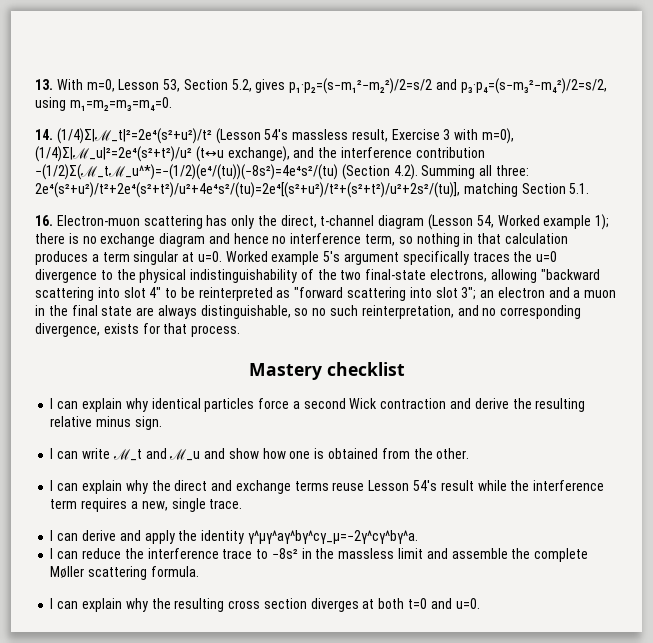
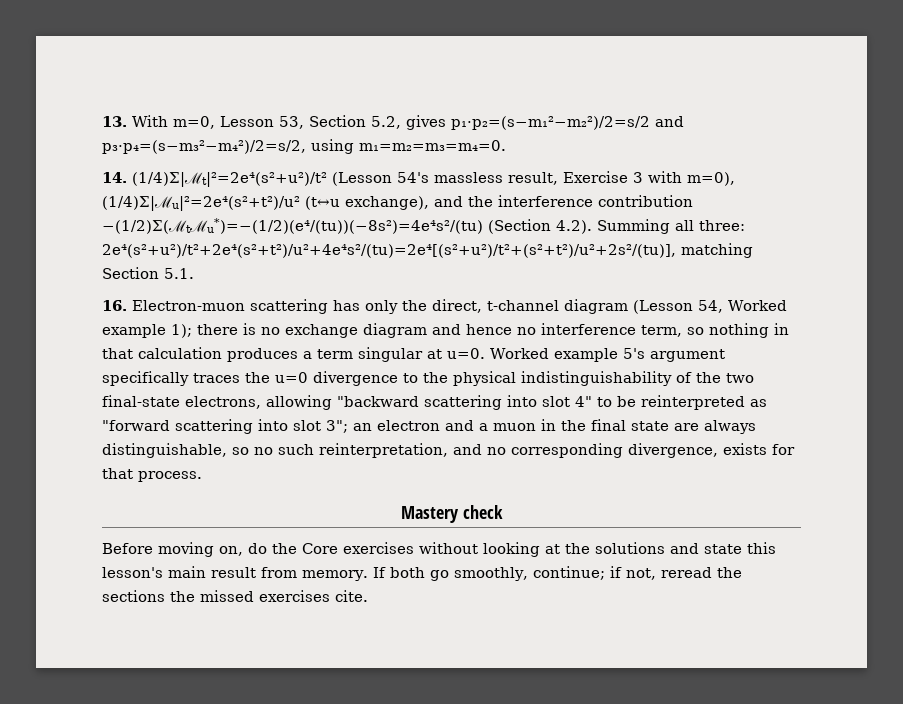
- 14. (1/4)Σ|ℳ_t|²=2e⁴(s²+u²)/t² (Lesson 54's massless result, Exercise 3 with m=0), (1/4)Σ|ℳ_u|²=2e⁴(s²+t²)/u² (t↔u exchange), and the interference contribution −(1/2)Σ(ℳ_tℳ_u^*)=−(1/2)(e⁴/(tu))(−8s²)=4e⁴s²/(tu) (Section 4.2). Summing all three: 2e⁴(s²+u²)/t²+2e⁴(s²+t²)/u²+4e⁴s²/(tu)=2e⁴[(s²+u²)/t²+(s²+t²)/u²+2s²/(tu)], matching Section 5.1.
+ 14. (1/4)Σ|ℳt|²=2e⁴(s²+u²)/t² (Lesson 54's massless result, Exercise 3 with m=0), (1/4)Σ|ℳu|²=2e⁴(s²+t²)/u² (t↔u exchange), and the interference contribution −(1/2)Σ(ℳtℳu*)=−(1/2)(e⁴/(tu))(−8s²)=4e⁴s²/(tu) (Section 4.2). Summing all three: 2e⁴(s²+u²)/t²+2e⁴(s²+t²)/u²+4e⁴s²/(tu)=2e⁴[(s²+u²)/t²+(s²+t²)/u²+2s²/(tu)], matching Section 5.1.
- Mastery checklist
- I can explain why identical particles force a second Wick contraction and derive the resulting relative minus sign.
- I can write ℳ_t and ℳ_u and show how one is obtained from the other.
- I can explain why the direct and exchange terms reuse Lesson 54's result while the interference term requires a new, single trace.
- I can derive and apply the identity γ^μγ^aγ^bγ^cγ_μ=−2γ^cγ^bγ^a.
- I can reduce the interference trace to −8s² in the massless limit and assemble the complete Møller scattering formula.
- I can explain why the resulting cross section diverges at both t=0 and u=0.
+ Mastery check
+ Before moving on, do the Core exercises without looking at the solutions and state this lesson's main result from memory. If both go smoothly, continue; if not, reread the sections the missed exercises cite.

